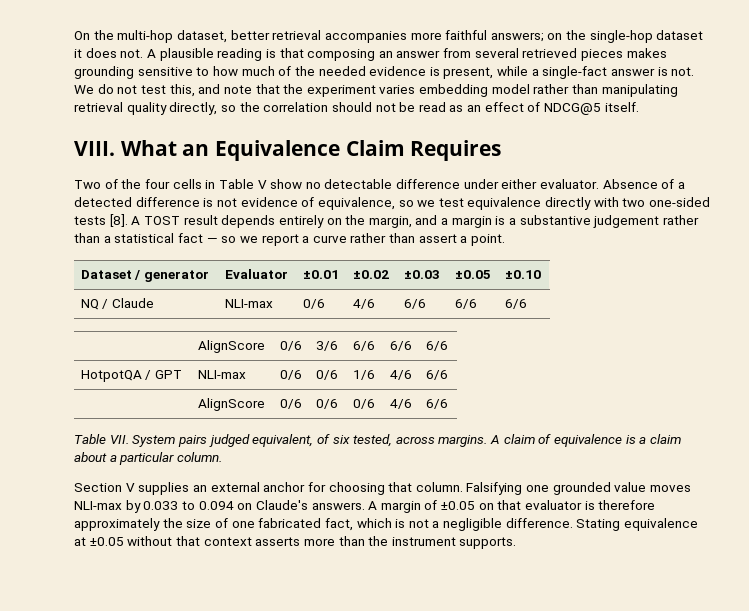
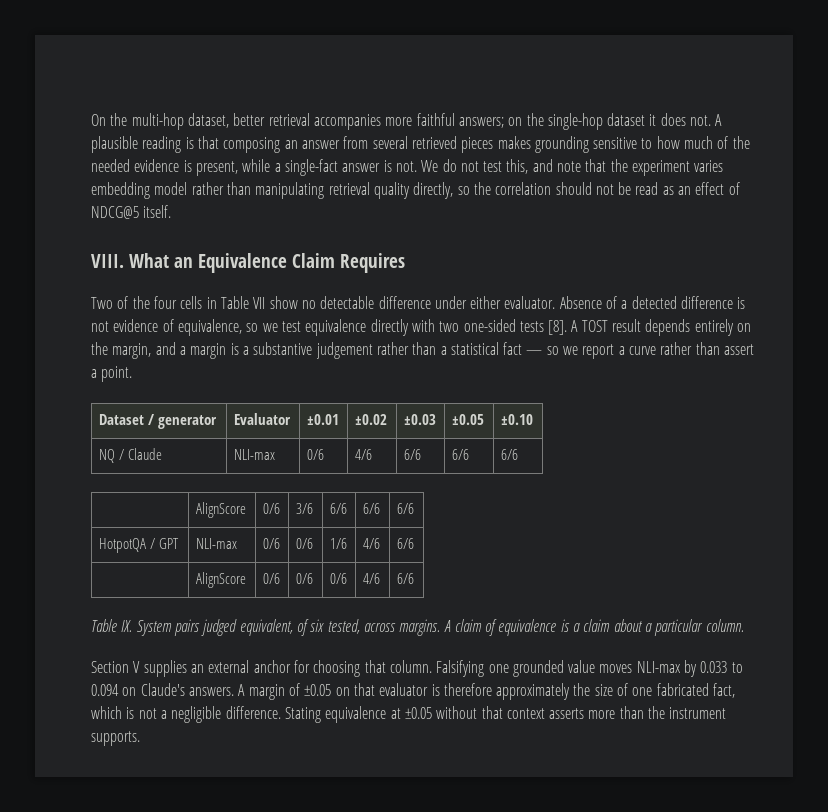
- Two of the four cells in Table V show no detectable difference under either evaluator.
+ Two of the four cells in Table VII show no detectable difference under either evaluator.
- Table VII. System pairs judged equivalent, of six tested, across margins.
+ Table IX. System pairs judged equivalent, of six tested, across margins.

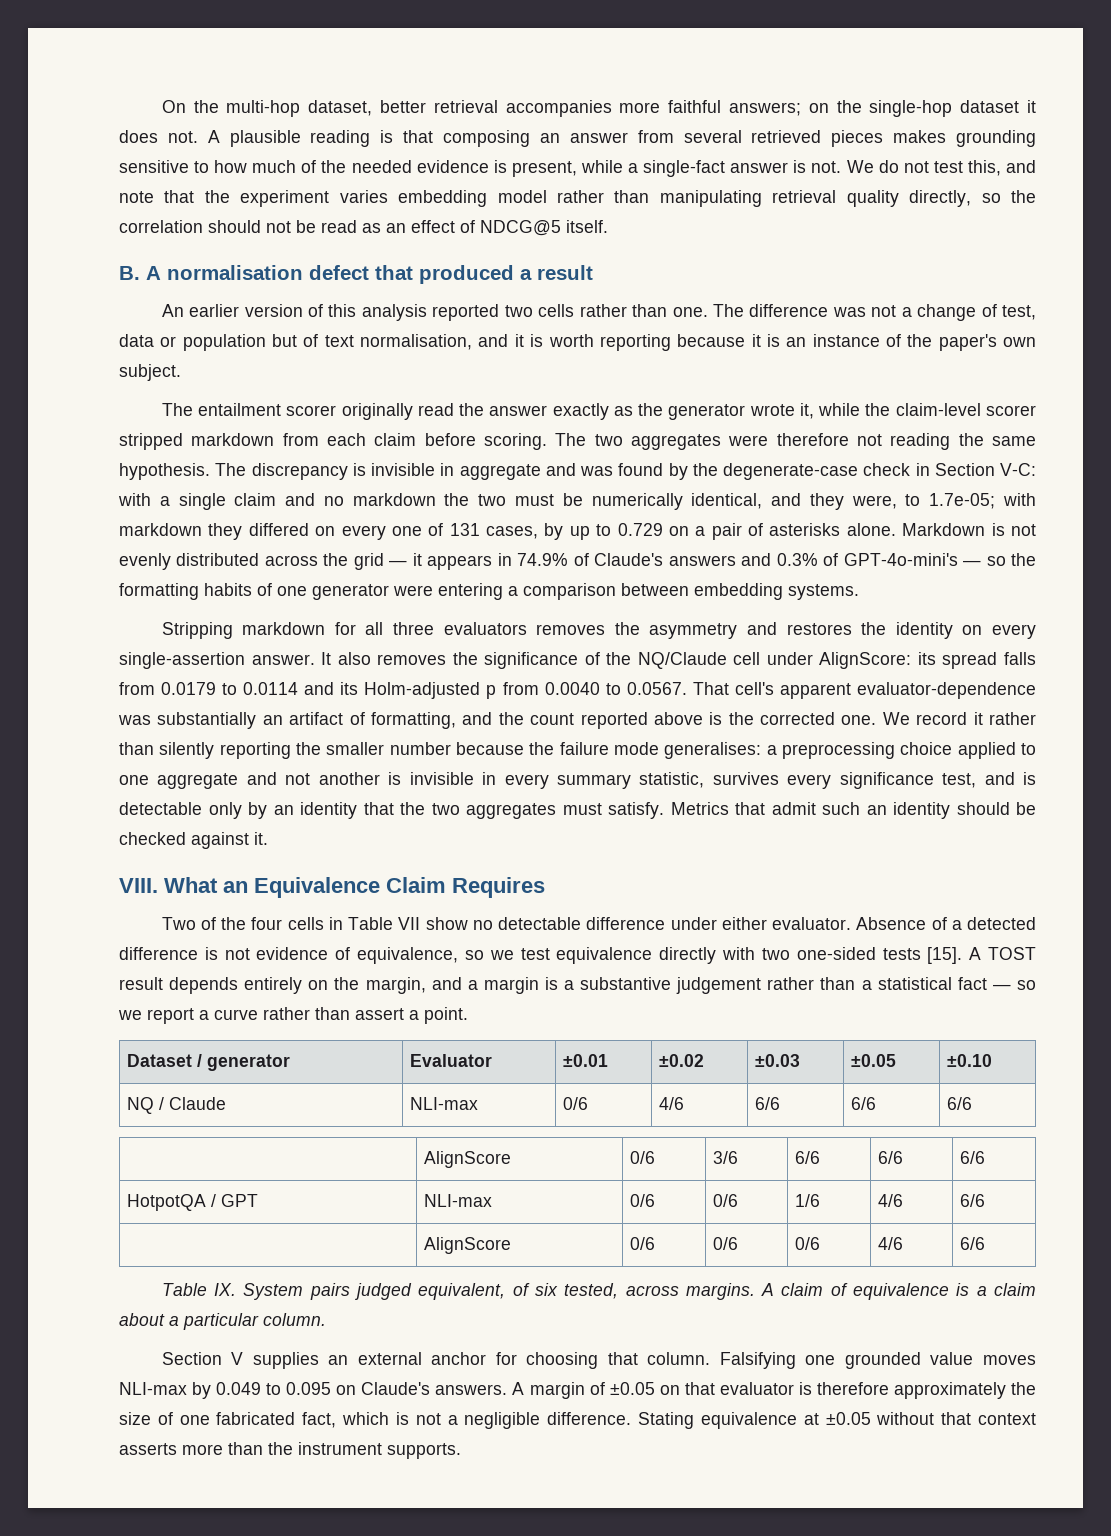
+ B. A normalisation defect that produced a result
+ An earlier version of this analysis reported two cells rather than one. The difference was not a change of test, data or population but of text normalisation, and it is worth reporting because it is an instance of the paper's own subject.
+ The entailment scorer originally read the answer exactly as the generator wrote it, while the claim-level scorer stripped markdown from each claim before scoring. The two aggregates were therefore not reading the same hypothesis. The discrepancy is invisible in aggregate and was found by the degenerate-case check in Section V-C: with a single claim and no markdown the two must be numerically identical, and they were, to 1.7e-05; with markdown they differed on every one of 131 cases, by up to 0.729 on a pair of asterisks alone. Markdown is not evenly distributed across the grid — it appears in 74.9% of Claude's answers and 0.3% of GPT-4o-mini's — so the formatting habits of one generator were entering a comparison between embedding systems.
+ Stripping markdown for all three evaluators removes the asymmetry and restores the identity on every single-assertion answer. It also removes the significance of the NQ/Claude cell under AlignScore: its spread falls from 0.0179 to 0.0114 and its Holm-adjusted p from 0.0040 to 0.0567. That cell's apparent evaluator-dependence was substantially an artifact of formatting, and the count reported above is the corrected one. We record it rather than silently reporting the smaller number because the failure mode generalises: a preprocessing choice applied to one aggregate and not another is invisible in every summary statistic, survives every significance test, and is detectable only by an identity that the two aggregates must satisfy. Metrics that admit such an identity should be checked against it.
- Absence of a detected difference is not evidence of equivalence, so we test equivalence directly with two one-sided tests [8].
+ Absence of a detected difference is not evidence of equivalence, so we test equivalence directly with two one-sided tests [15].
- Falsifying one grounded value moves NLI-max by 0.033 to 0.094 on Claude's answers.
+ Falsifying one grounded value moves NLI-max by 0.049 to 0.095 on Claude's answers.

